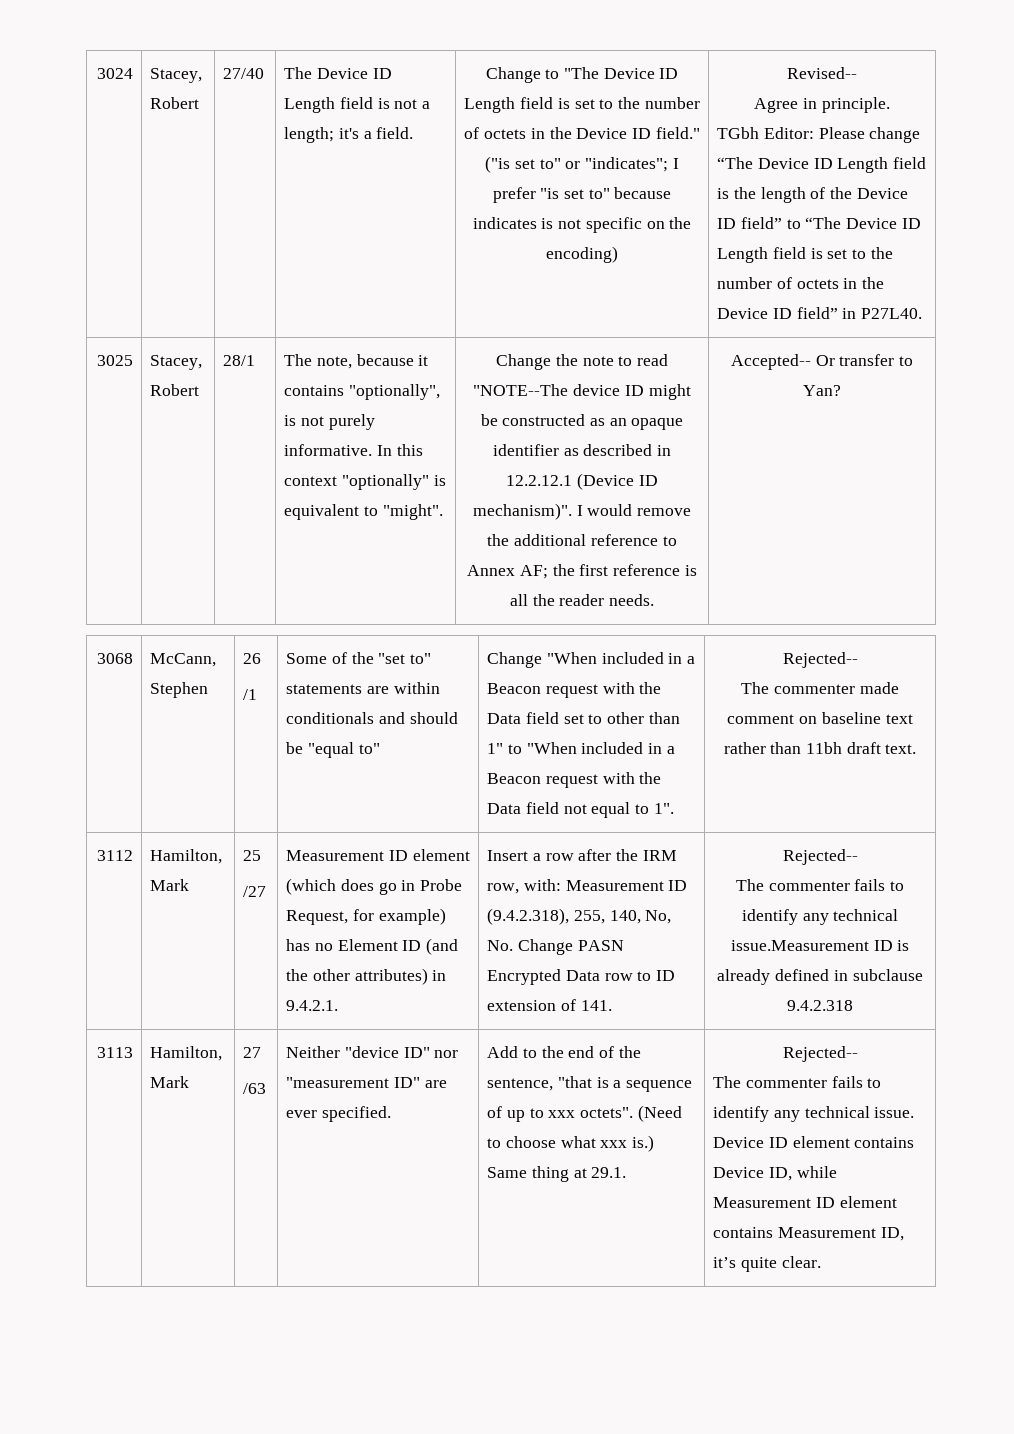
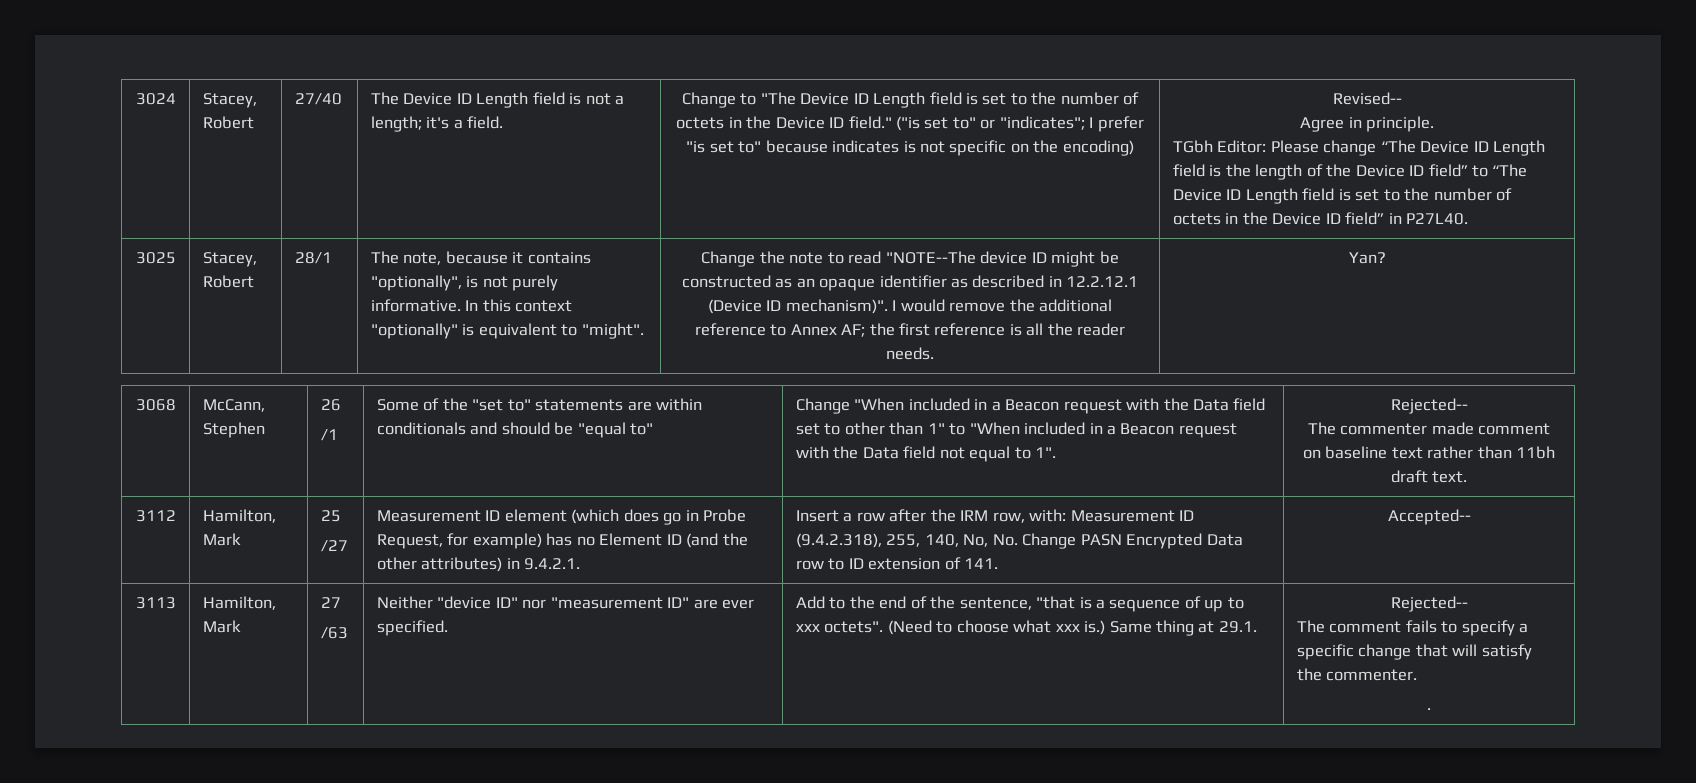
- Accepted-- Or transfer to Yan?
+ Yan?
- Insert a row after the IRM row, with: Measurement ID (9.4.2.318), 255, 140, No, No. Change PASN Encrypted Data row to ID extension of 141. | Rejected--
- The commenter fails to identify any technical issue.Measurement ID is already defined in subclause 9.4.2.318
+ Insert a row after the IRM row, with: Measurement ID (9.4.2.318), 255, 140, No, No. Change PASN Encrypted Data row to ID extension of 141. | Accepted--
- The commenter fails to identify any technical issue. Device ID element contains Device ID, while Measurement ID element contains Measurement ID, it’s quite clear.
+ The comment fails to specify a specific change that will satisfy the commenter.
+ .

